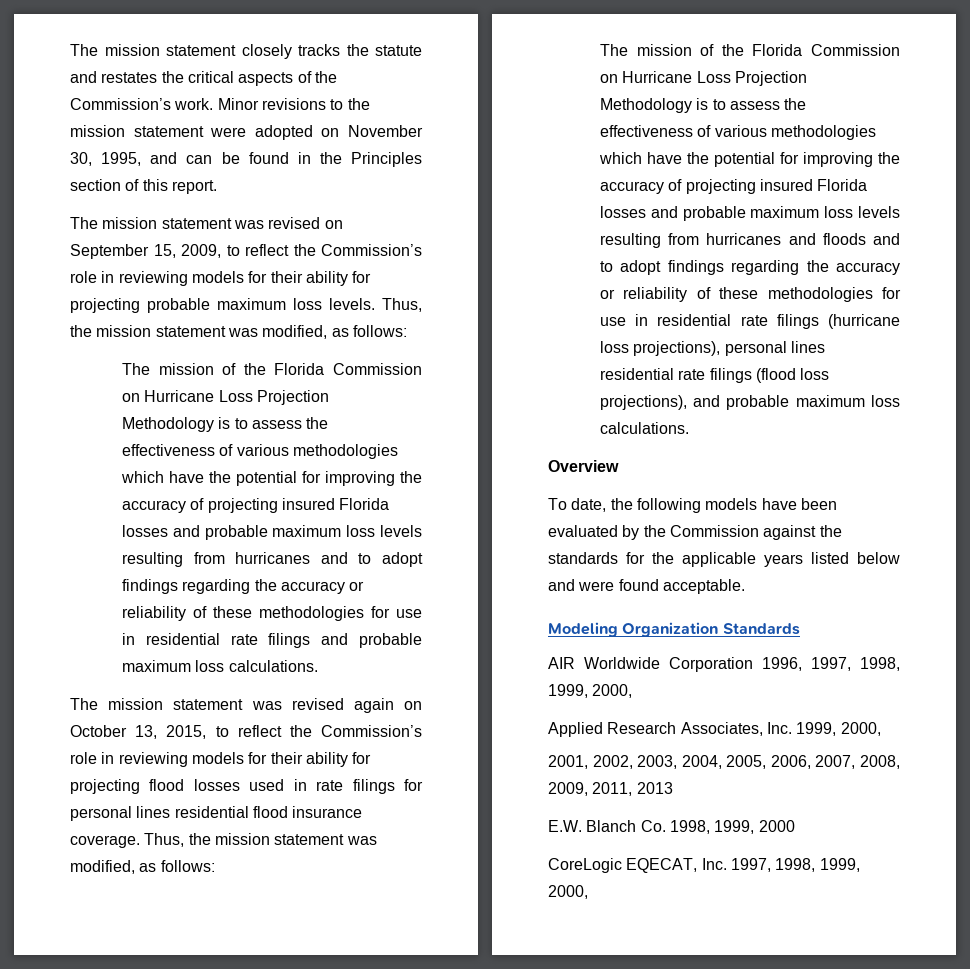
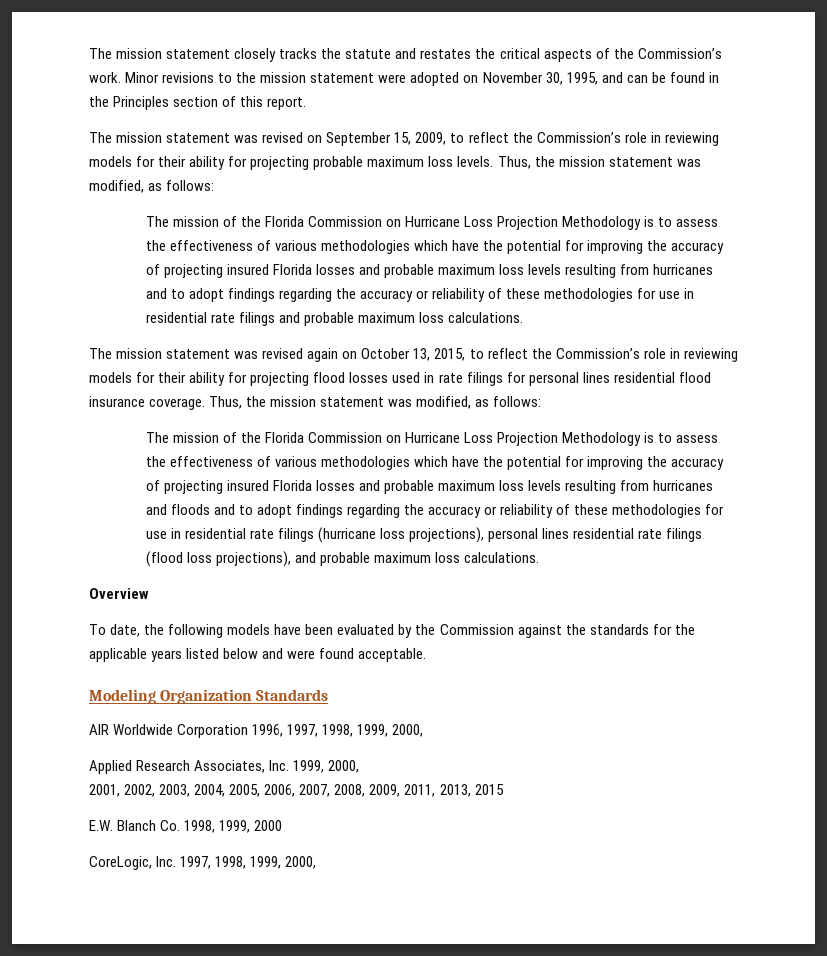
- 2001, 2002, 2003, 2004, 2005, 2006, 2007, 2008, 2009, 2011, 2013
+ 2001, 2002, 2003, 2004, 2005, 2006, 2007, 2008, 2009, 2011, 2013, 2015
- CoreLogic EQECAT, Inc. 1997, 1998, 1999, 2000,
+ CoreLogic, Inc. 1997, 1998, 1999, 2000,

